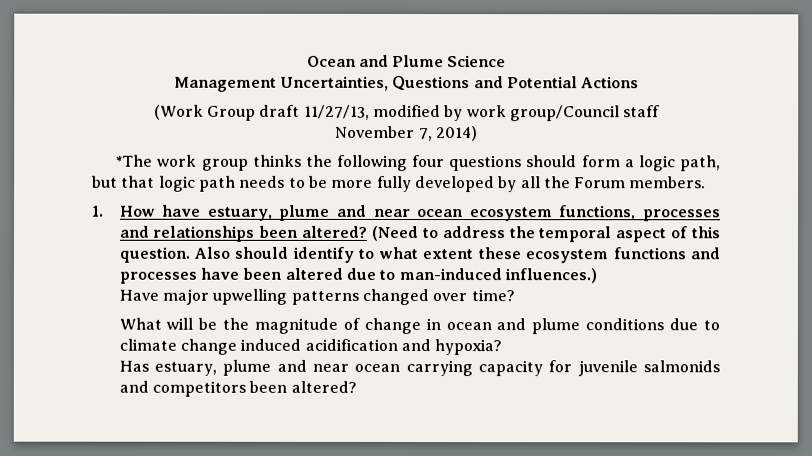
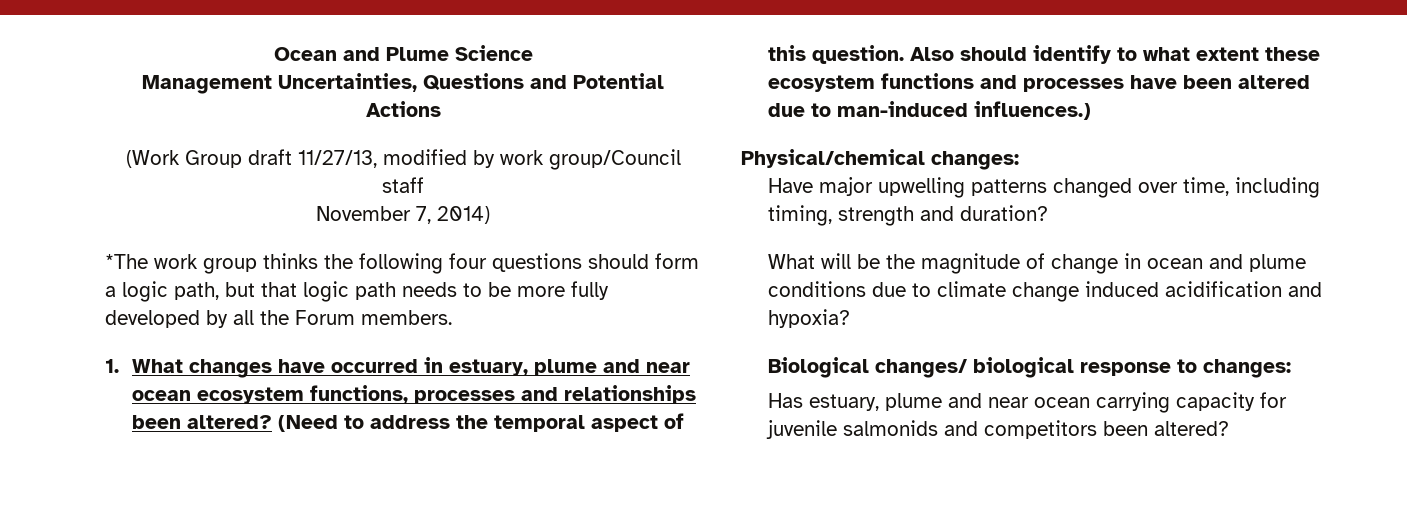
- 1. How have estuary, plume and near ocean ecosystem functions, processes and relationships been altered?
+ 1. What changes have occurred in estuary, plume and near ocean ecosystem functions, processes and relationships been altered?
+ Physical/chemical changes:
- Have major upwelling patterns changed over time?
+ Have major upwelling patterns changed over time, including timing, strength and duration?
+ Biological changes/ biological response to changes:

